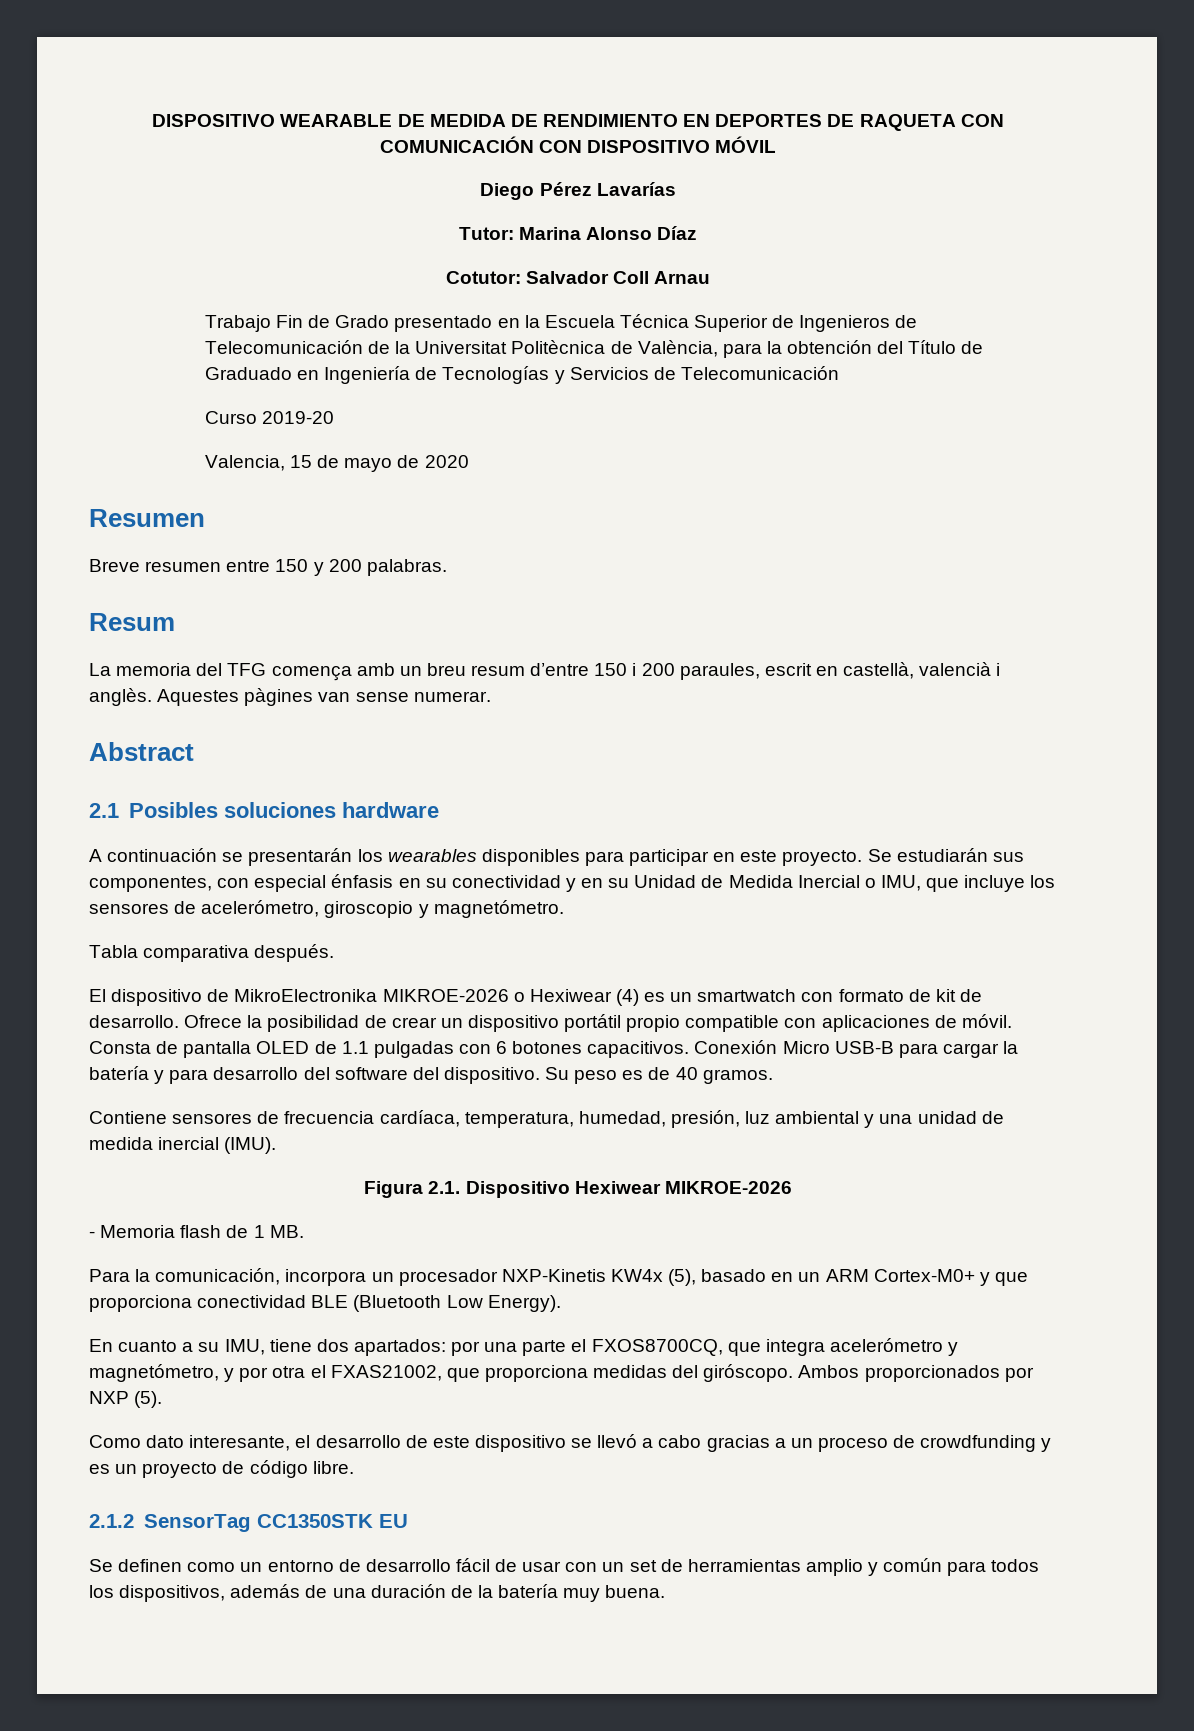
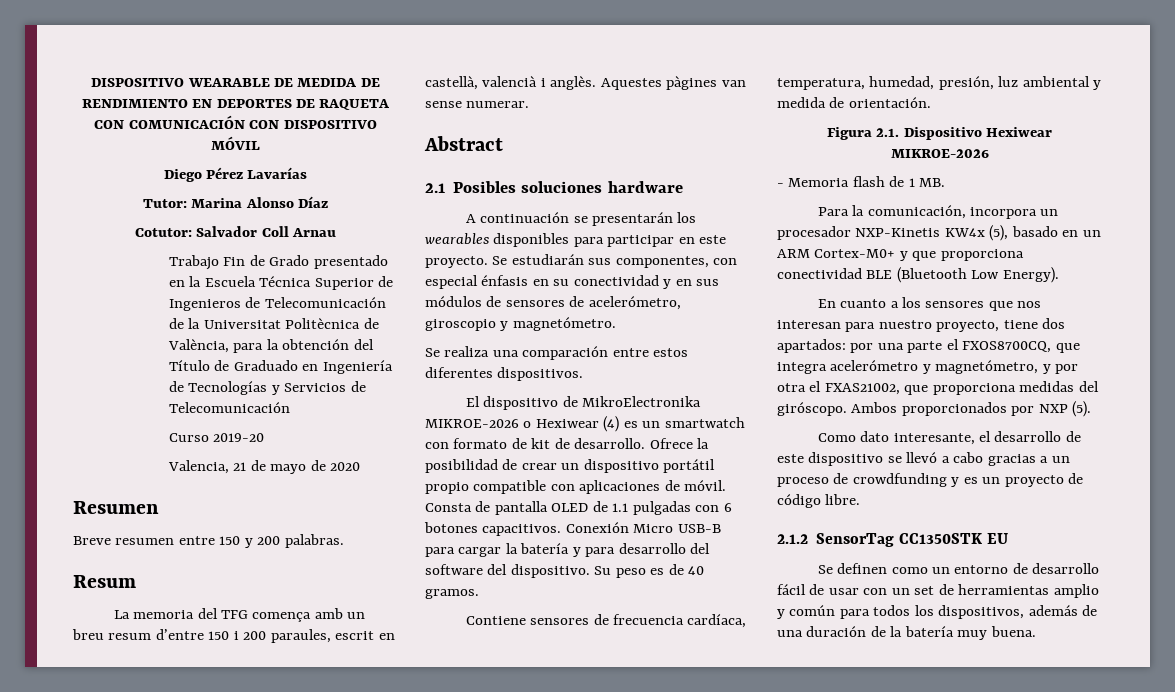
- Valencia, 15 de mayo de 2020
+ Valencia, 21 de mayo de 2020
- Se estudiarán sus componentes, con especial énfasis en su conectividad y en su Unidad de Medida Inercial o IMU, que incluye los sensores de acelerómetro, giroscopio y magnetómetro.
+ Se estudiarán sus componentes, con especial énfasis en su conectividad y en sus módulos de sensores de acelerómetro, giroscopio y magnetómetro.
- Tabla comparativa después.
+ Se realiza una comparación entre estos diferentes dispositivos.
- Contiene sensores de frecuencia cardíaca, temperatura, humedad, presión, luz ambiental y una unidad de medida inercial (IMU).
+ Contiene sensores de frecuencia cardíaca, temperatura, humedad, presión, luz ambiental y medida de orientación.
- En cuanto a su IMU, tiene dos apartados: por una parte el FXOS8700CQ, que integra acelerómetro y magnetómetro, y por otra el FXAS21002, que proporciona medidas del giróscopo.
+ En cuanto a los sensores que nos interesan para nuestro proyecto, tiene dos apartados: por una parte el FXOS8700CQ, que integra acelerómetro y magnetómetro, y por otra el FXAS21002, que proporciona medidas del giróscopo.

